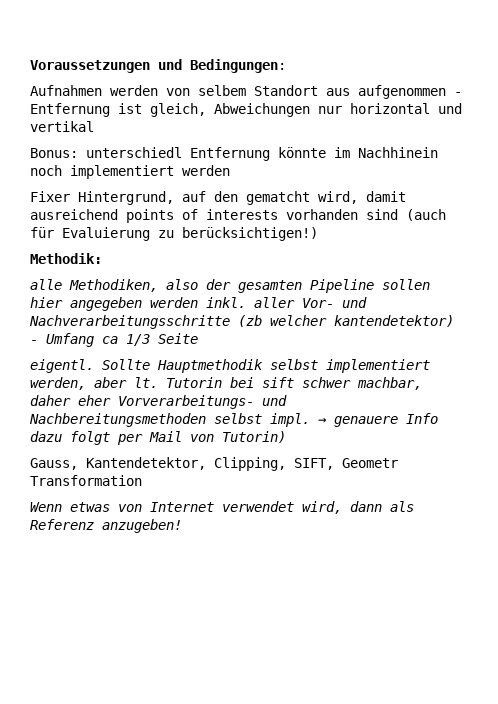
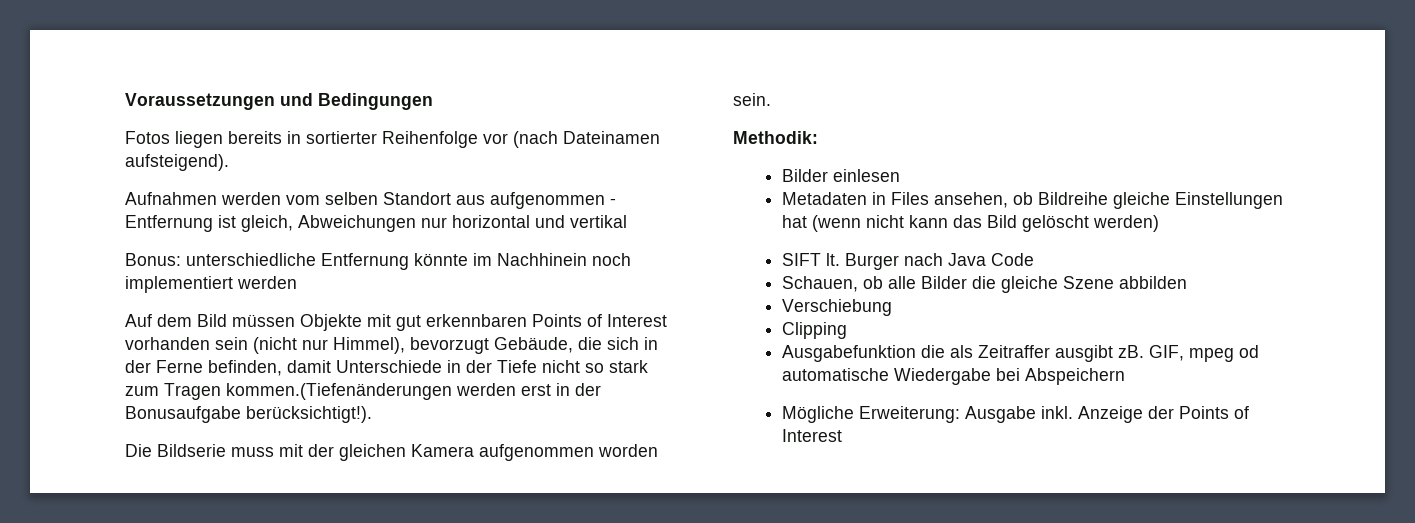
- Voraussetzungen und Bedingungen:
+ Voraussetzungen und Bedingungen
+ Fotos liegen bereits in sortierter Reihenfolge vor (nach Dateinamen aufsteigend).
- Aufnahmen werden von selbem Standort aus aufgenommen - Entfernung ist gleich, Abweichungen nur horizontal und vertikal
+ Aufnahmen werden vom selben Standort aus aufgenommen - Entfernung ist gleich, Abweichungen nur horizontal und vertikal
- Bonus: unterschiedl Entfernung könnte im Nachhinein noch implementiert werden
+ Bonus: unterschiedliche Entfernung könnte im Nachhinein noch implementiert werden
- Fixer Hintergrund, auf den gematcht wird, damit ausreichend points of interests vorhanden sind (auch für Evaluierung zu berücksichtigen!)
+ Auf dem Bild müssen Objekte mit gut erkennbaren Points of Interest vorhanden sein (nicht nur Himmel), bevorzugt Gebäude, die sich in der Ferne befinden, damit Unterschiede in der Tiefe nicht so stark zum Tragen kommen.(Tiefenänderungen werden erst in der Bonusaufgabe berücksichtigt!).
+ Die Bildserie muss mit der gleichen Kamera aufgenommen worden sein.
  Methodik:
- alle Methodiken, also der gesamten Pipeline sollen hier angegeben werden inkl. aller Vor- und Nachverarbeitungsschritte (zb welcher kantendetektor) - Umfang ca 1/3 Seite
- eigentl. Sollte Hauptmethodik selbst implementiert werden, aber lt. Tutorin bei sift schwer machbar, daher eher Vorverarbeitungs- und Nachbereitungsmethoden selbst impl. → genauere Info dazu folgt per Mail von Tutorin)
- Gauss, Kantendetektor, Clipping, SIFT, Geometr Transformation
- Wenn etwas von Internet verwendet wird, dann als Referenz anzugeben!
+ Bilder einlesen
+ Metadaten in Files ansehen, ob Bildreihe gleiche Einstellungen hat (wenn nicht kann das Bild gelöscht werden)
+ SIFT lt. Burger nach Java Code
+ Schauen, ob alle Bilder die gleiche Szene abbilden
+ Verschiebung
+ Clipping
+ Ausgabefunktion die als Zeitraffer ausgibt zB. GIF, mpeg od automatische Wiedergabe bei Abspeichern
+ Mögliche Erweiterung: Ausgabe inkl. Anzeige der Points of Interest

